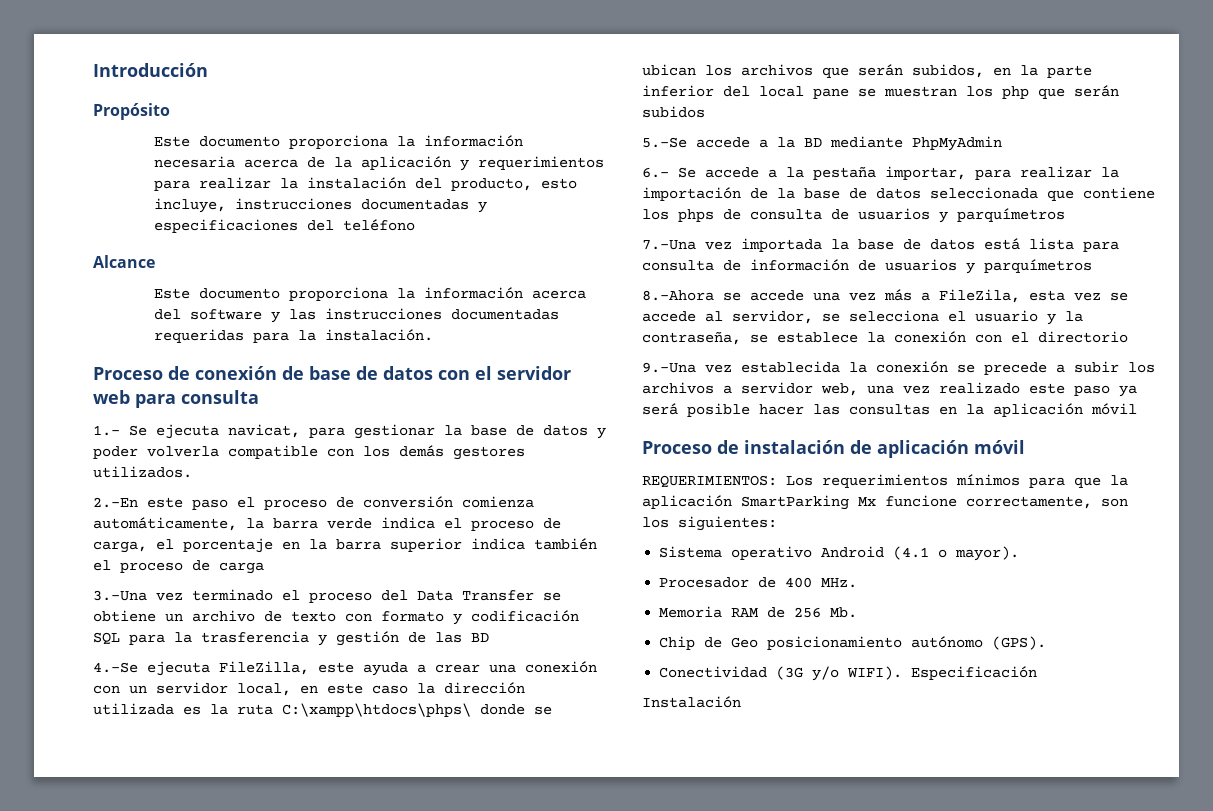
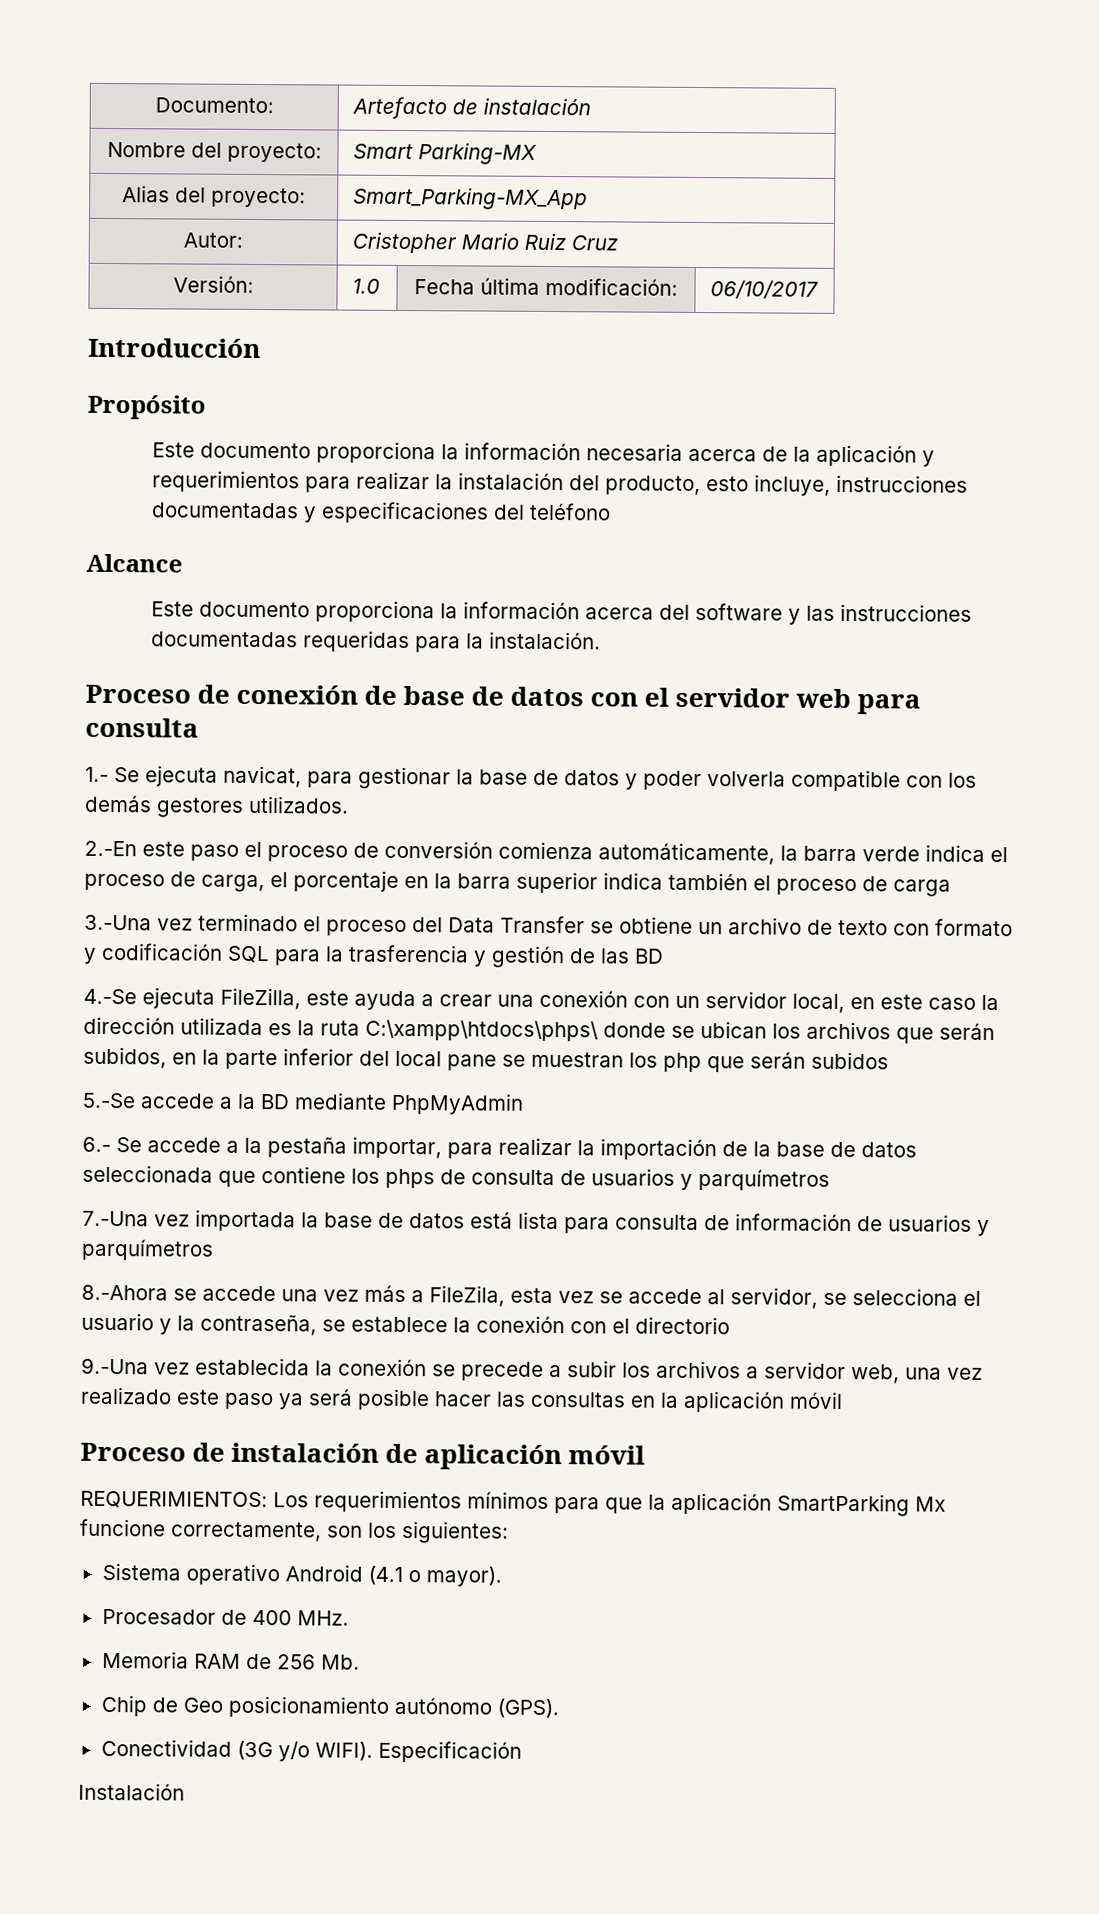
+ Documento: | Artefacto de instalación
+ Nombre del proyecto: | Smart Parking-MX
+ Alias del proyecto: | Smart_Parking-MX_App
+ Autor: | Cristopher Mario Ruiz Cruz
+ Versión: | 1.0 | Fecha última modificación: | 06/10/2017

